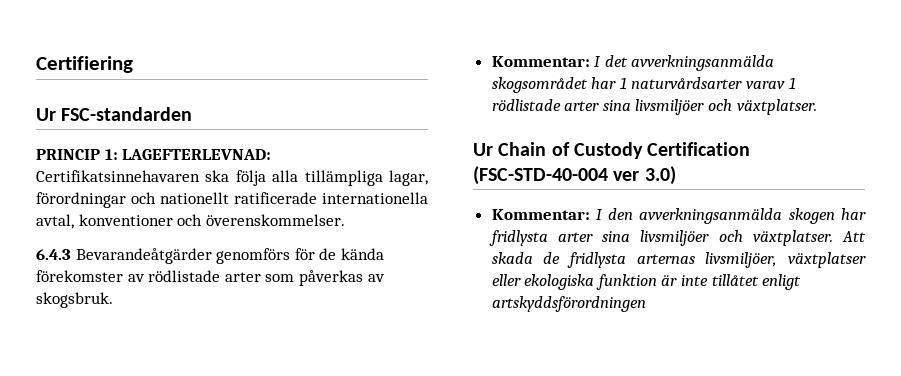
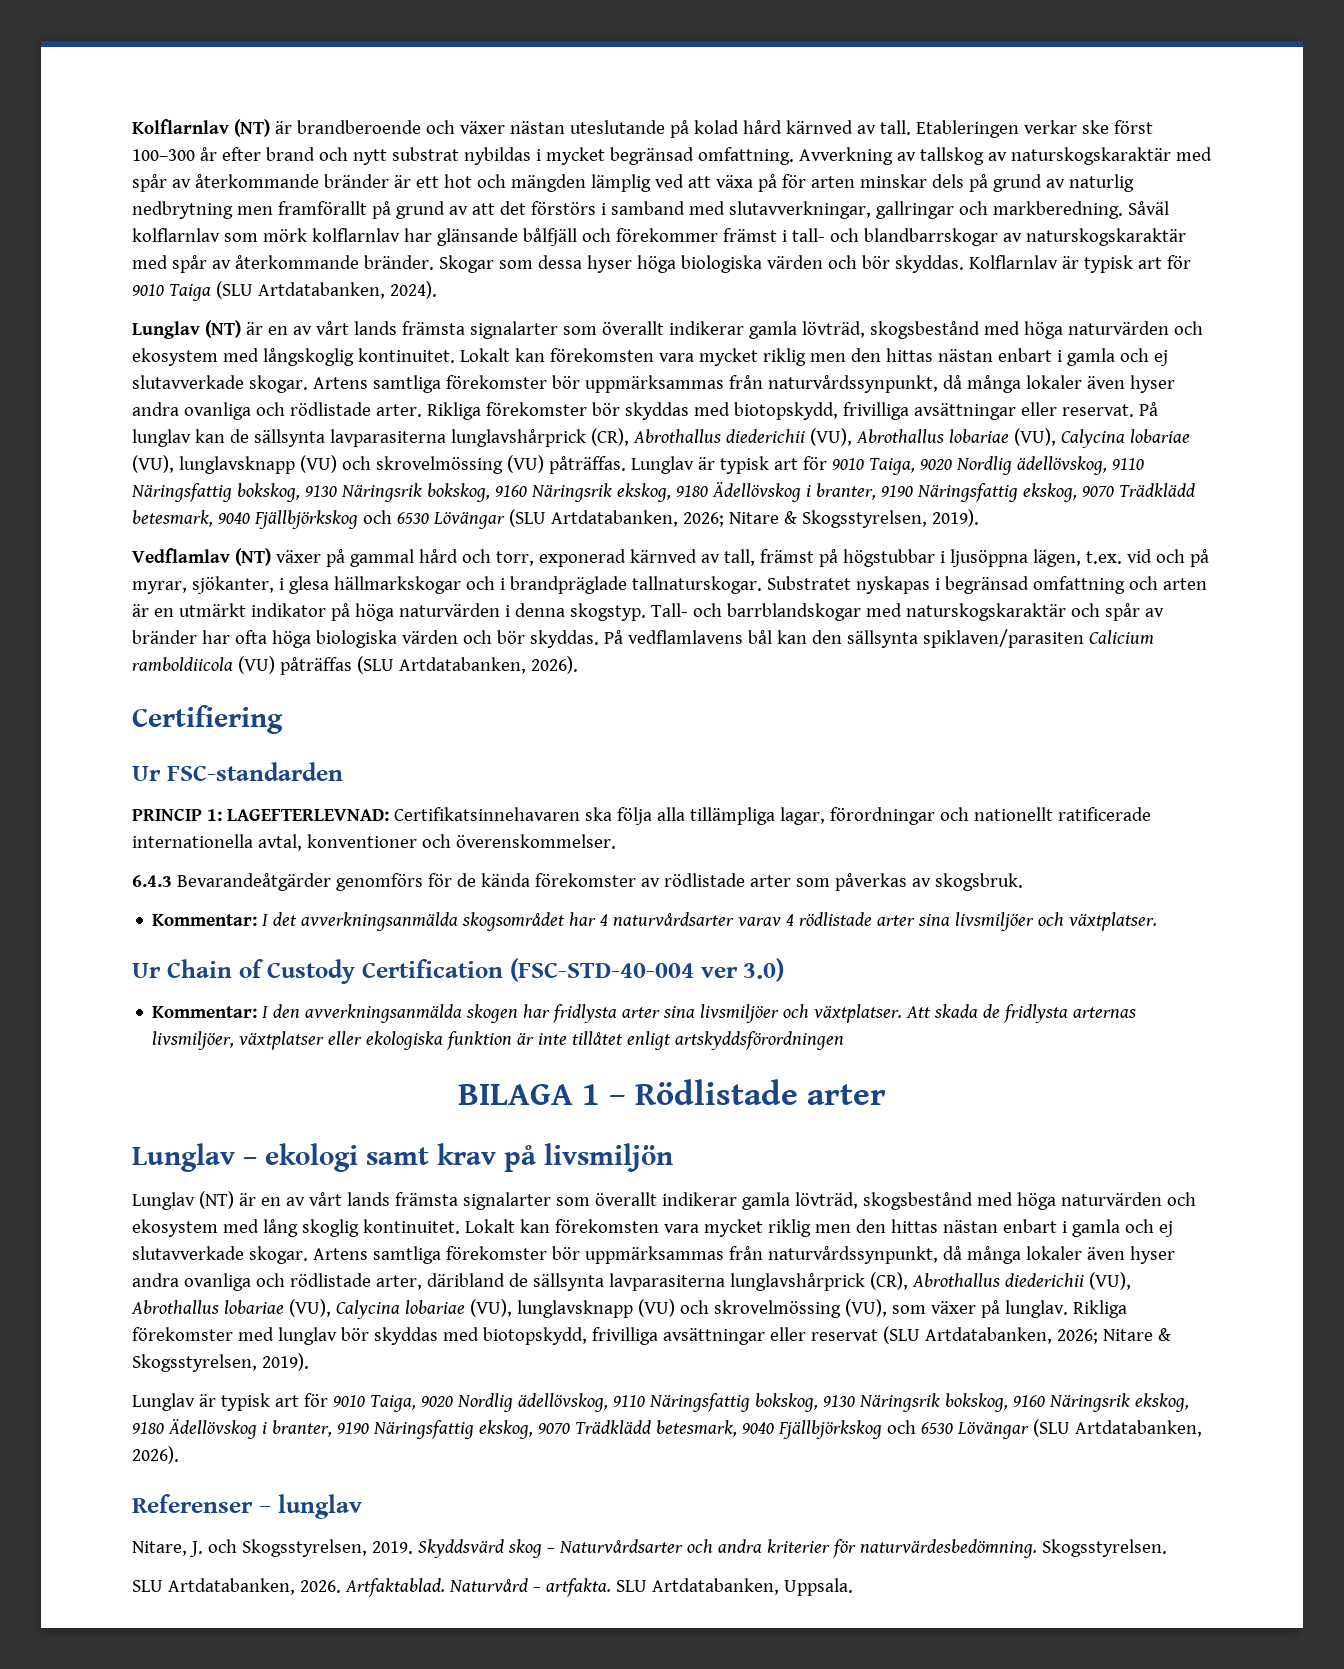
+ Kolflarnlav (NT) är brandberoende och växer nästan uteslutande på kolad hård kärnved av tall. Etableringen verkar ske först 100–300 år efter brand och nytt substrat nybildas i mycket begränsad omfattning. Avverkning av tallskog av naturskogskaraktär med spår av återkommande bränder är ett hot och mängden lämplig ved att växa på för arten minskar dels på grund av naturlig nedbrytning men framförallt på grund av att det förstörs i samband med slutavverkningar, gallringar och markberedning. Såväl kolflarnlav som mörk kolflarnlav har glänsande bålfjäll och förekommer främst i tall- och blandbarrskogar av naturskogskaraktär med spår av återkommande bränder. Skogar som dessa hyser höga biologiska värden och bör skyddas. Kolflarnlav är typisk art för 9010 Taiga (SLU Artdatabanken, 2024).
+ Lunglav (NT) är en av vårt lands främsta signalarter som överallt indikerar gamla lövträd, skogsbestånd med höga naturvärden och ekosystem med långskoglig kontinuitet. Lokalt kan förekomsten vara mycket riklig men den hittas nästan enbart i gamla och ej slutavverkade skogar. Artens samtliga förekomster bör uppmärksammas från naturvårdssynpunkt, då många lokaler även hyser andra ovanliga och rödlistade arter. Rikliga förekomster bör skyddas med biotopskydd, frivilliga avsättningar eller reservat. På lunglav kan de sällsynta lavparasiterna lunglavshårprick (CR), Abrothallus diederichii (VU), Abrothallus lobariae (VU), Calycina lobariae (VU), lunglavsknapp (VU) och skrovelmössing (VU) påträffas. Lunglav är typisk art för 9010 Taiga, 9020 Nordlig ädellövskog, 9110 Näringsfattig bokskog, 9130 Näringsrik bokskog, 9160 Näringsrik ekskog, 9180 Ädellövskog i branter, 9190 Näringsfattig ekskog, 9070 Trädklädd betesmark, 9040 Fjällbjörkskog och 6530 Lövängar (SLU Artdatabanken, 2026; Nitare & Skogsstyrelsen, 2019).
+ Vedflamlav (NT) växer på gammal hård och torr, exponerad kärnved av tall, främst på högstubbar i ljusöppna lägen, t.ex. vid och på myrar, sjökanter, i glesa hällmarkskogar och i brandpräglade tallnaturskogar. Substratet nyskapas i begränsad omfattning och arten är en utmärkt indikator på höga naturvärden i denna skogstyp. Tall- och barrblandskogar med naturskogskaraktär och spår av bränder har ofta höga biologiska värden och bör skyddas. På vedflamlavens bål kan den sällsynta spiklaven/parasiten Calicium ramboldiicola (VU) påträffas (SLU Artdatabanken, 2026).
- Kommentar: I det avverkningsanmälda skogsområdet har 1 naturvårdsarter varav 1 rödlistade arter sina livsmiljöer och växtplatser.
+ Kommentar: I det avverkningsanmälda skogsområdet har 4 naturvårdsarter varav 4 rödlistade arter sina livsmiljöer och växtplatser.
+ BILAGA 1 – Rödlistade arter
+ Lunglav – ekologi samt krav på livsmiljön
+ Lunglav (NT) är en av vårt lands främsta signalarter som överallt indikerar gamla lövträd, skogsbestånd med höga naturvärden och ekosystem med lång skoglig kontinuitet. Lokalt kan förekomsten vara mycket riklig men den hittas nästan enbart i gamla och ej slutavverkade skogar. Artens samtliga förekomster bör uppmärksammas från naturvårdssynpunkt, då många lokaler även hyser andra ovanliga och rödlistade arter, däribland de sällsynta lavparasiterna lunglavshårprick (CR), Abrothallus diederichii (VU), Abrothallus lobariae (VU), Calycina lobariae (VU), lunglavsknapp (VU) och skrovelmössing (VU), som växer på lunglav. Rikliga förekomster med lunglav bör skyddas med biotopskydd, frivilliga avsättningar eller reservat (SLU Artdatabanken, 2026; Nitare & Skogsstyrelsen, 2019).
+ Lunglav är typisk art för 9010 Taiga, 9020 Nordlig ädellövskog, 9110 Näringsfattig bokskog, 9130 Näringsrik bokskog, 9160 Näringsrik ekskog, 9180 Ädellövskog i branter, 9190 Näringsfattig ekskog, 9070 Trädklädd betesmark, 9040 Fjällbjörkskog och 6530 Lövängar (SLU Artdatabanken, 2026).
+ Referenser – lunglav
+ Nitare, J. och Skogsstyrelsen, 2019. Skyddsvärd skog – Naturvårdsarter och andra kriterier för naturvärdesbedömning. Skogsstyrelsen.
+ SLU Artdatabanken, 2026. Artfaktablad. Naturvård – artfakta. SLU Artdatabanken, Uppsala.

